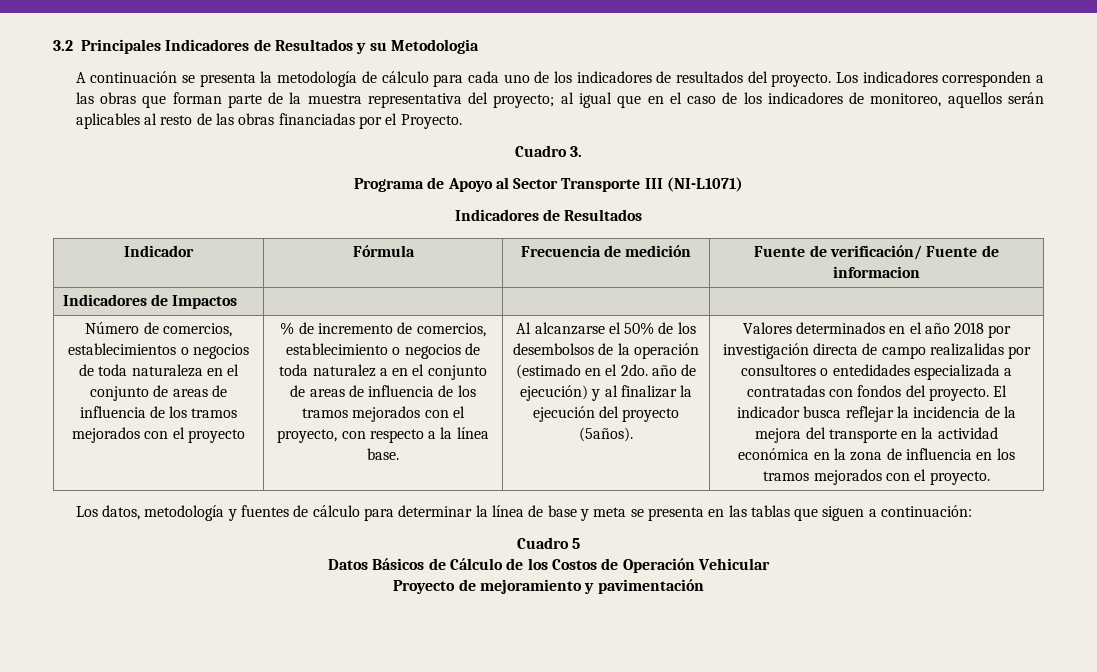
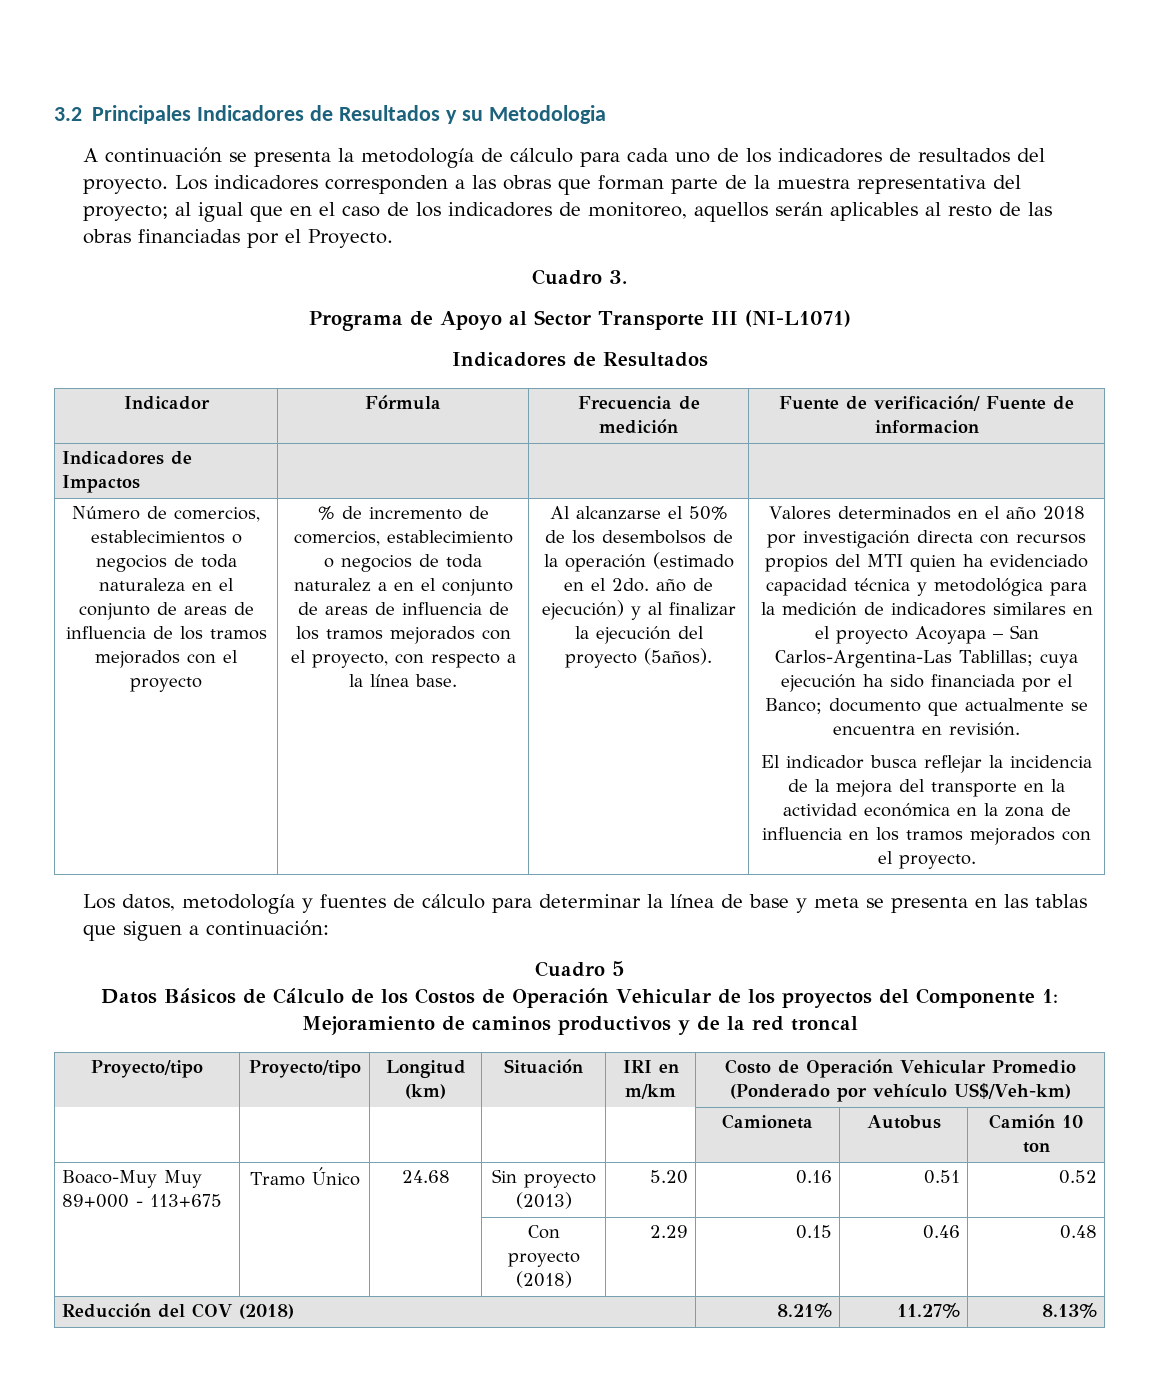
- Valores determinados en el año 2018 por investigación directa de campo realizalidas por consultores o entedidades especializada a contratadas con fondos del proyecto. El indicador busca reflejar la incidencia de la mejora del transporte en la actividad económica en la zona de influencia en los tramos mejorados con el proyecto.
+ Valores determinados en el año 2018 por investigación directa con recursos propios del MTI quien ha evidenciado capacidad técnica y metodológica para la medición de indicadores similares en el proyecto Acoyapa – San Carlos-Argentina-Las Tablillas; cuya ejecución ha sido financiada por el Banco; documento que actualmente se encuentra en revisión.
+ El indicador busca reflejar la incidencia de la mejora del transporte en la actividad económica en la zona de influencia en los tramos mejorados con el proyecto.
- Datos Básicos de Cálculo de los Costos de Operación Vehicular
- Proyecto de mejoramiento y pavimentación
+ Datos Básicos de Cálculo de los Costos de Operación Vehicular de los proyectos del Componente 1: Mejoramiento de caminos productivos y de la red troncal
+ Proyecto/tipo | Proyecto/tipo | Longitud (km) | Situación | IRI en m/km | Costo de Operación Vehicular Promedio (Ponderado por vehículo US$/Veh-km)
+ | | | | | Camioneta | Autobus | Camión 10 ton
+ Boaco-Muy Muy 89+000 - 113+675 | Tramo Único | 24.68 | Sin proyecto (2013) | 5.20 | 0.16 | 0.51 | 0.52
+ | | | Con proyecto (2018) | 2.29 | 0.15 | 0.46 | 0.48
+ Reducción del COV (2018) | 8.21% | 11.27% | 8.13%

